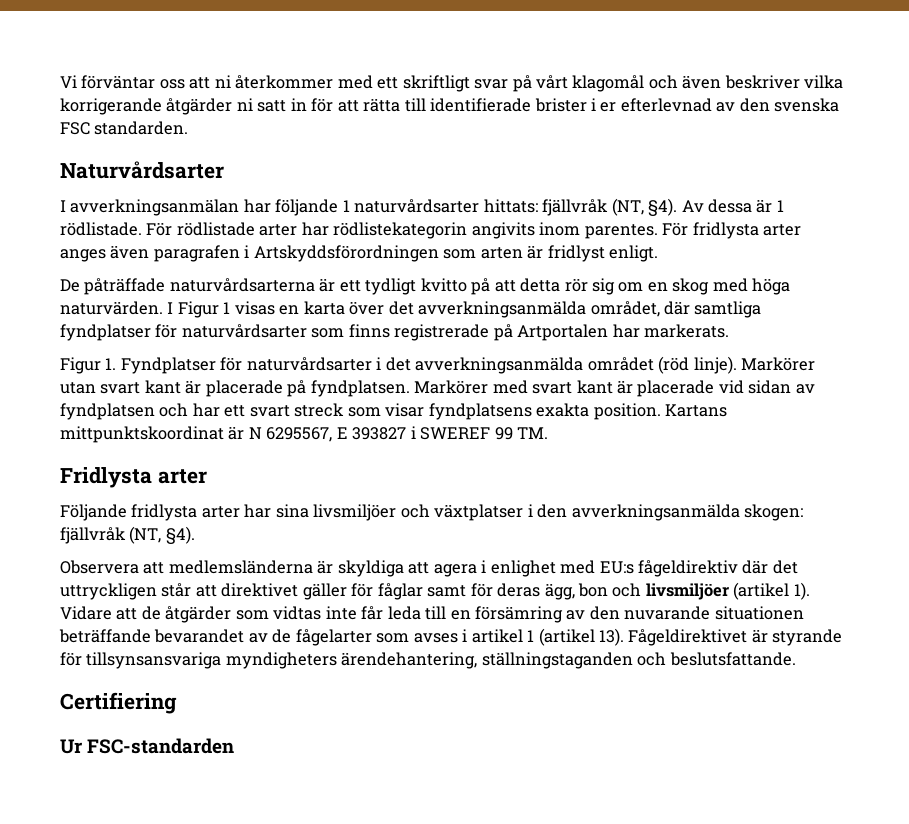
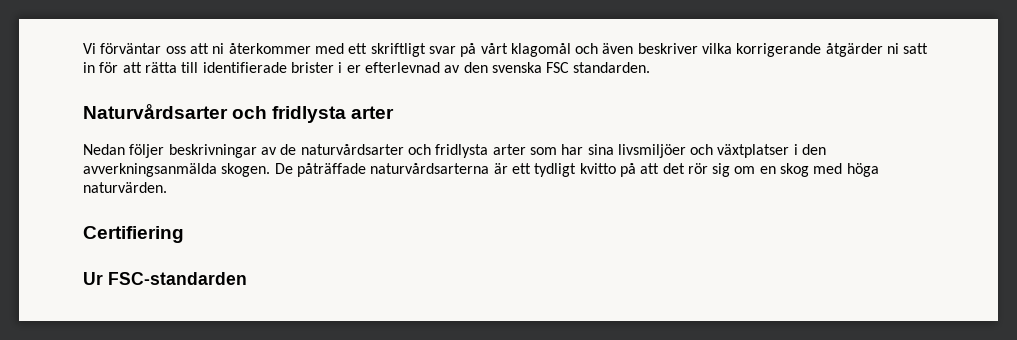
- Naturvårdsarter
- I avverkningsanmälan har följande 1 naturvårdsarter hittats: fjällvråk (NT, §4). Av dessa är 1 rödlistade. För rödlistade arter har rödlistekategorin angivits inom parentes. För fridlysta arter anges även paragrafen i Artskyddsförordningen som arten är fridlyst enligt.
- De påträffade naturvårdsarterna är ett tydligt kvitto på att detta rör sig om en skog med höga naturvärden. I Figur 1 visas en karta över det avverkningsanmälda området, där samtliga fyndplatser för naturvårdsarter som finns registrerade på Artportalen har markerats.
- Figur 1. Fyndplatser för naturvårdsarter i det avverkningsanmälda området (röd linje). Markörer utan svart kant är placerade på fyndplatsen. Markörer med svart kant är placerade vid sidan av fyndplatsen och har ett svart streck som visar fyndplatsens exakta position. Kartans mittpunktskoordinat är N 6295567, E 393827 i SWEREF 99 TM.
- Fridlysta arter
- Följande fridlysta arter har sina livsmiljöer och växtplatser i den avverkningsanmälda skogen: fjällvråk (NT, §4).
- Observera att medlemsländerna är skyldiga att agera i enlighet med EU:s fågeldirektiv där det uttryckligen står att direktivet gäller för fåglar samt för deras ägg, bon och livsmiljöer (artikel 1). Vidare att de åtgärder som vidtas inte får leda till en försämring av den nuvarande situationen beträffande bevarandet av de fågelarter som avses i artikel 1 (artikel 13). Fågeldirektivet är styrande för tillsynsansvariga myndigheters ärendehantering, ställningstaganden och beslutsfattande.
+ Naturvårdsarter och fridlysta arter
+ Nedan följer beskrivningar av de naturvårdsarter och fridlysta arter som har sina livsmiljöer och växtplatser i den avverkningsanmälda skogen. De påträffade naturvårdsarterna är ett tydligt kvitto på att det rör sig om en skog med höga naturvärden.

